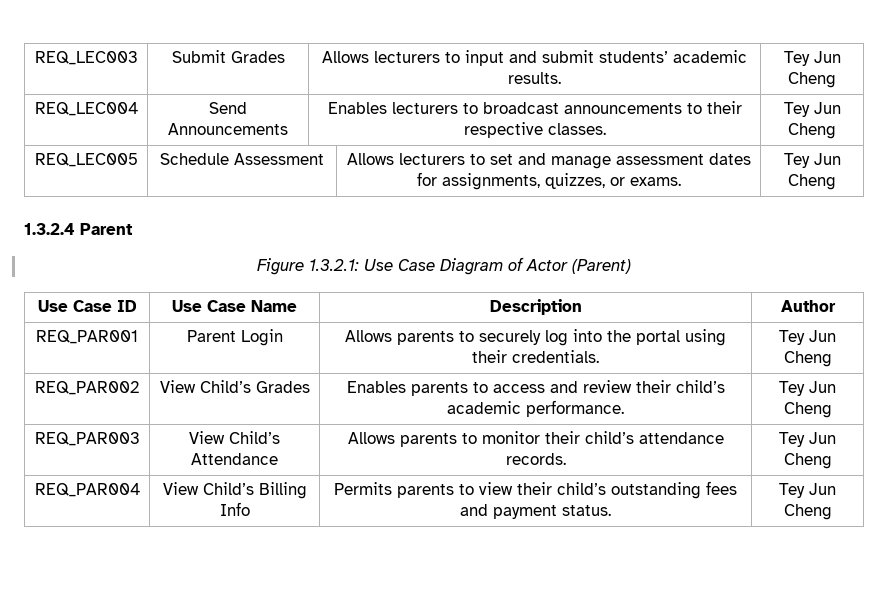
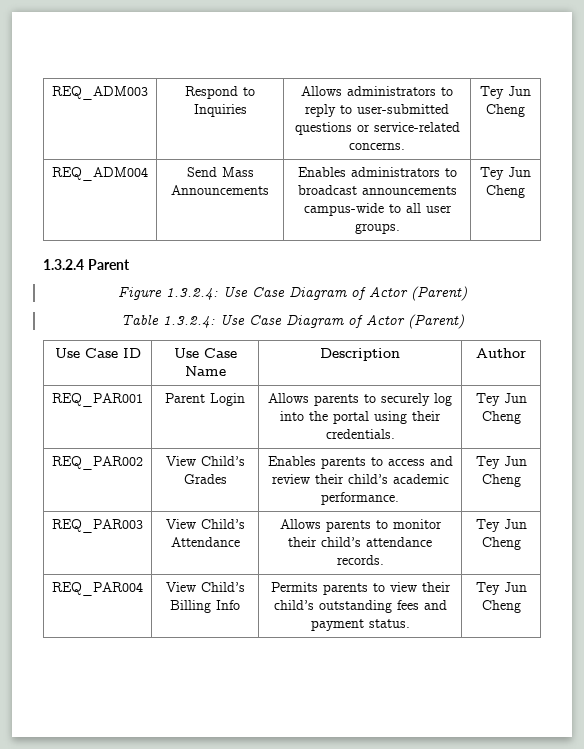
- REQ_LEC003 | Submit Grades | Allows lecturers to input and submit students’ academic results. | Tey Jun Cheng
- REQ_LEC004 | Send Announcements | Enables lecturers to broadcast announcements to their respective classes. | Tey Jun Cheng
- REQ_LEC005 | Schedule Assessment | Allows lecturers to set and manage assessment dates for assignments, quizzes, or exams. | Tey Jun Cheng
+ REQ_ADM003 | Respond to Inquiries | Allows administrators to reply to user-submitted questions or service-related concerns. | Tey Jun Cheng
+ REQ_ADM004 | Send Mass Announcements | Enables administrators to broadcast announcements campus-wide to all user groups. | Tey Jun Cheng
- Figure 1.3.2.1: Use Case Diagram of Actor (Parent)
+ Figure 1.3.2.4: Use Case Diagram of Actor (Parent)
+ Table 1.3.2.4: Use Case Diagram of Actor (Parent)

